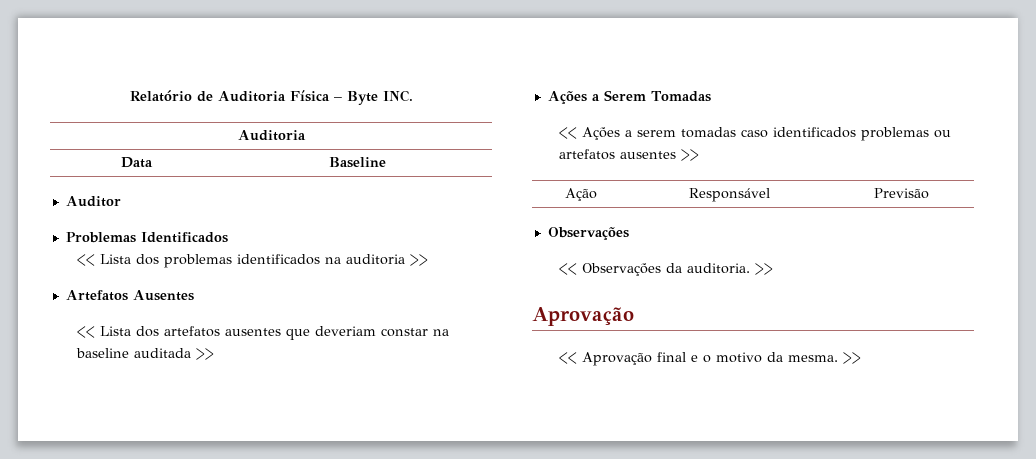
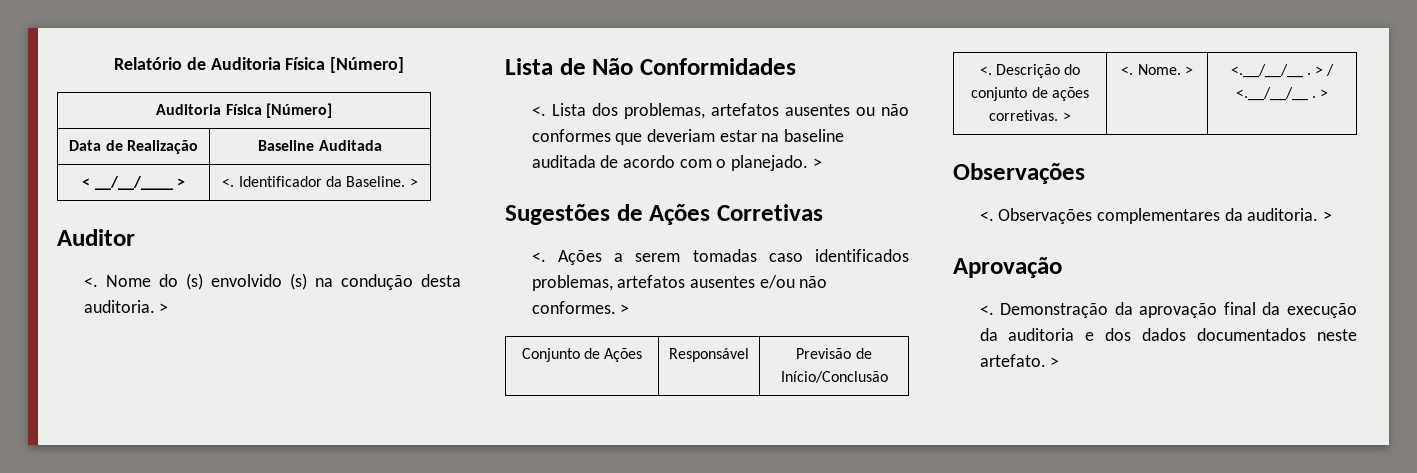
- Relatório de Auditoria Física – Byte INC.
- Auditoria
+ Relatório de Auditoria Física [Número]
+ Auditoria Física [Número]
- Data | Baseline
+ Data de Realização | Baseline Auditada
+ < __/__/____ > | <. Identificador da Baseline. >
  Auditor
- Problemas Identificados
- << Lista dos problemas identificados na auditoria >>
- Artefatos Ausentes
- << Lista dos artefatos ausentes que deveriam constar na baseline auditada >>
- Ações a Serem Tomadas
- << Ações a serem tomadas caso identificados problemas ou artefatos ausentes >>
- Ação | Responsável | Previsão
+ <. Nome do (s) envolvido (s) na condução desta auditoria. >
+ Lista de Não Conformidades
+ <. Lista dos problemas, artefatos ausentes ou não conformes que deveriam estar na baseline auditada de acordo com o planejado. >
+ Sugestões de Ações Corretivas
+ <. Ações a serem tomadas caso identificados problemas, artefatos ausentes e/ou não conformes. >
+ Conjunto de Ações | Responsável | Previsão de Início/Conclusão
+ <. Descrição do conjunto de ações corretivas. > | <. Nome. > | <.__/__/__ . > / <.__/__/__ . >
  Observações
- << Observações da auditoria. >>
+ <. Observações complementares da auditoria. >
- << Aprovação final e o motivo da mesma. >>
+ <. Demonstração da aprovação final da execução da auditoria e dos dados documentados neste artefato. >

